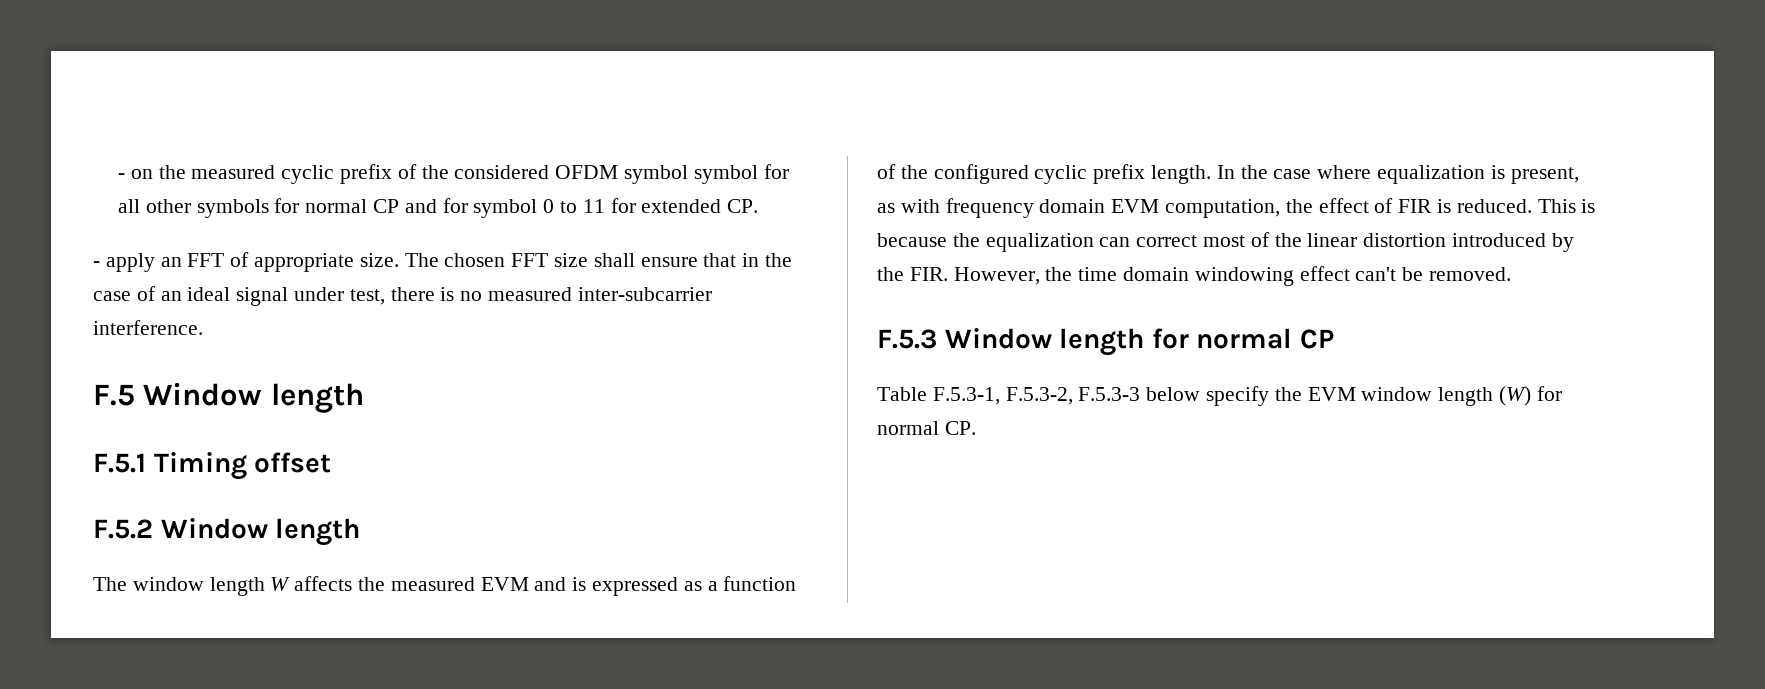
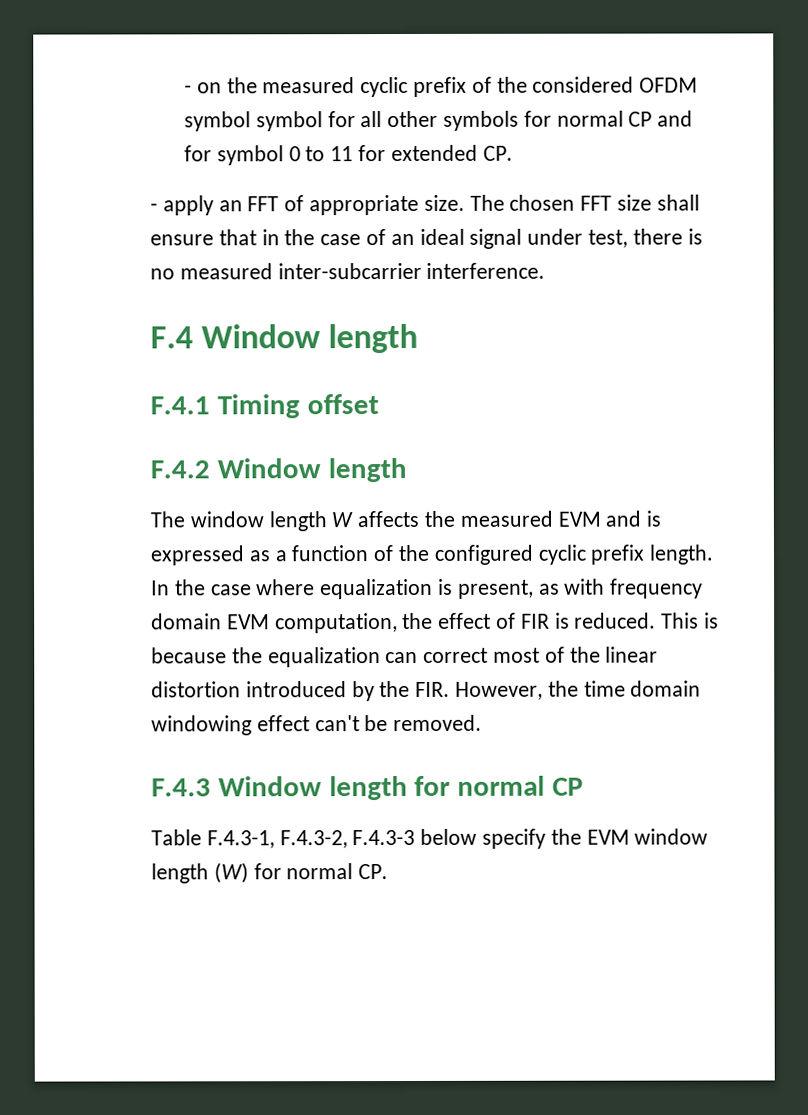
- F.5 Window length
- F.5.1 Timing offset
+ F.4 Window length
+ F.4.1 Timing offset
- F.5.2 Window length
+ F.4.2 Window length
- F.5.3 Window length for normal CP
+ F.4.3 Window length for normal CP
- Table F.5.3-1, F.5.3-2, F.5.3-3 below specify the EVM window length (W) for normal CP.
+ Table F.4.3-1, F.4.3-2, F.4.3-3 below specify the EVM window length (W) for normal CP.

